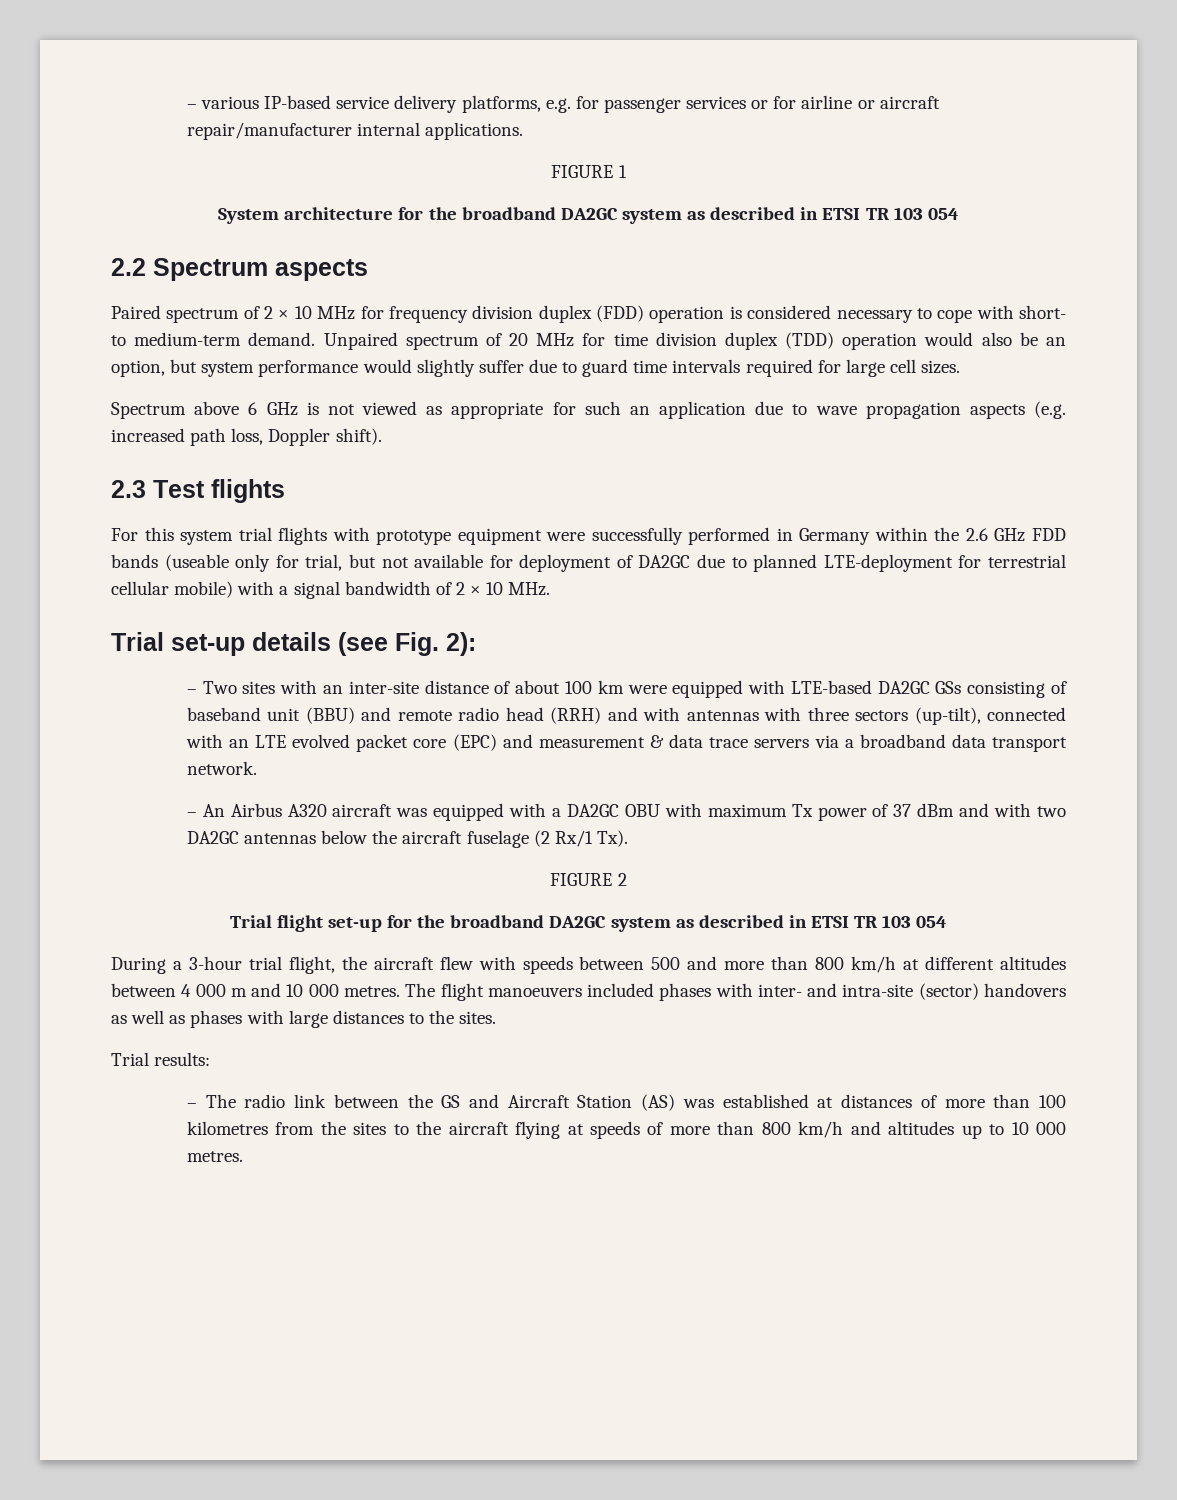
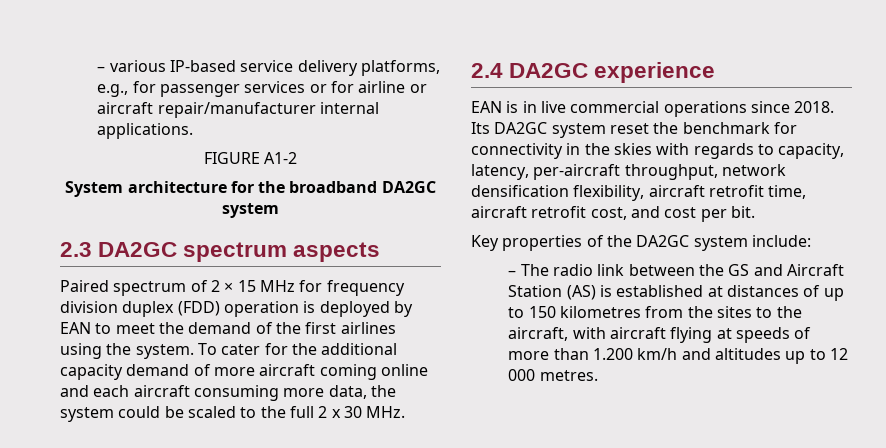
- – various IP-based service delivery platforms, e.g. for passenger services or for airline or aircraft repair/manufacturer internal applications.
+ – various IP-based service delivery platforms, e.g., for passenger services or for airline or aircraft repair/manufacturer internal applications.
- FIGURE 1
+ FIGURE A1-2
- System architecture for the broadband DA2GC system as described in ETSI TR 103 054
- 2.2 Spectrum aspects
+ System architecture for the broadband DA2GC system
+ 2.3 DA2GC spectrum aspects
- Paired spectrum of 2 × 10 MHz for frequency division duplex (FDD) operation is considered necessary to cope with short- to medium-term demand. Unpaired spectrum of 20 MHz for time division duplex (TDD) operation would also be an option, but system performance would slightly suffer due to guard time intervals required for large cell sizes.
- Spectrum above 6 GHz is not viewed as appropriate for such an application due to wave propagation aspects (e.g. increased path loss, Doppler shift).
- 2.3 Test flights
- For this system trial flights with prototype equipment were successfully performed in Germany within the 2.6 GHz FDD bands (useable only for trial, but not available for deployment of DA2GC due to planned LTE-deployment for terrestrial cellular mobile) with a signal bandwidth of 2 × 10 MHz.
+ Paired spectrum of 2 × 15 MHz for frequency division duplex (FDD) operation is deployed by EAN to meet the demand of the first airlines using the system. To cater for the additional capacity demand of more aircraft coming online and each aircraft consuming more data, the system could be scaled to the full 2 x 30 MHz.
- Trial set-up details (see Fig. 2):
- – Two sites with an inter-site distance of about 100 km were equipped with LTE-based DA2GC GSs consisting of baseband unit (BBU) and remote radio head (RRH) and with antennas with three sectors (up-tilt), connected with an LTE evolved packet core (EPC) and measurement & data trace servers via a broadband data transport network.
- – An Airbus A320 aircraft was equipped with a DA2GC OBU with maximum Tx power of 37 dBm and with two DA2GC antennas below the aircraft fuselage (2 Rx/1 Tx).
- FIGURE 2
- Trial flight set-up for the broadband DA2GC system as described in ETSI TR 103 054
- During a 3-hour trial flight, the aircraft flew with speeds between 500 and more than 800 km/h at different altitudes between 4 000 m and 10 000 metres. The flight manoeuvers included phases with inter- and intra-site (sector) handovers as well as phases with large distances to the sites.
- Trial results:
+ 2.4 DA2GC experience
+ EAN is in live commercial operations since 2018. Its DA2GC system reset the benchmark for connectivity in the skies with regards to capacity, latency, per-aircraft throughput, network densification flexibility, aircraft retrofit time, aircraft retrofit cost, and cost per bit.
+ Key properties of the DA2GC system include:
- – The radio link between the GS and Aircraft Station (AS) was established at distances of more than 100 kilometres from the sites to the aircraft flying at speeds of more than 800 km/h and altitudes up to 10 000 metres.
+ – The radio link between the GS and Aircraft Station (AS) is established at distances of up to 150 kilometres from the sites to the aircraft, with aircraft flying at speeds of more than 1.200 km/h and altitudes up to 12 000 metres.

